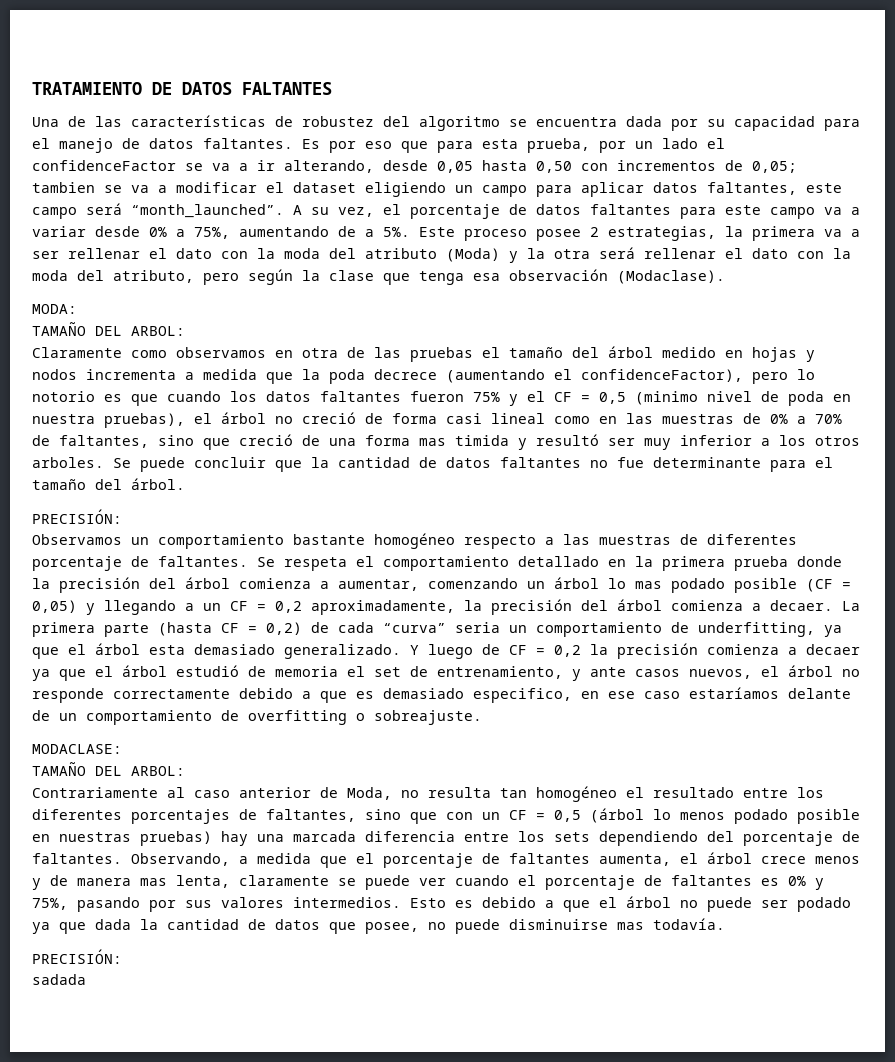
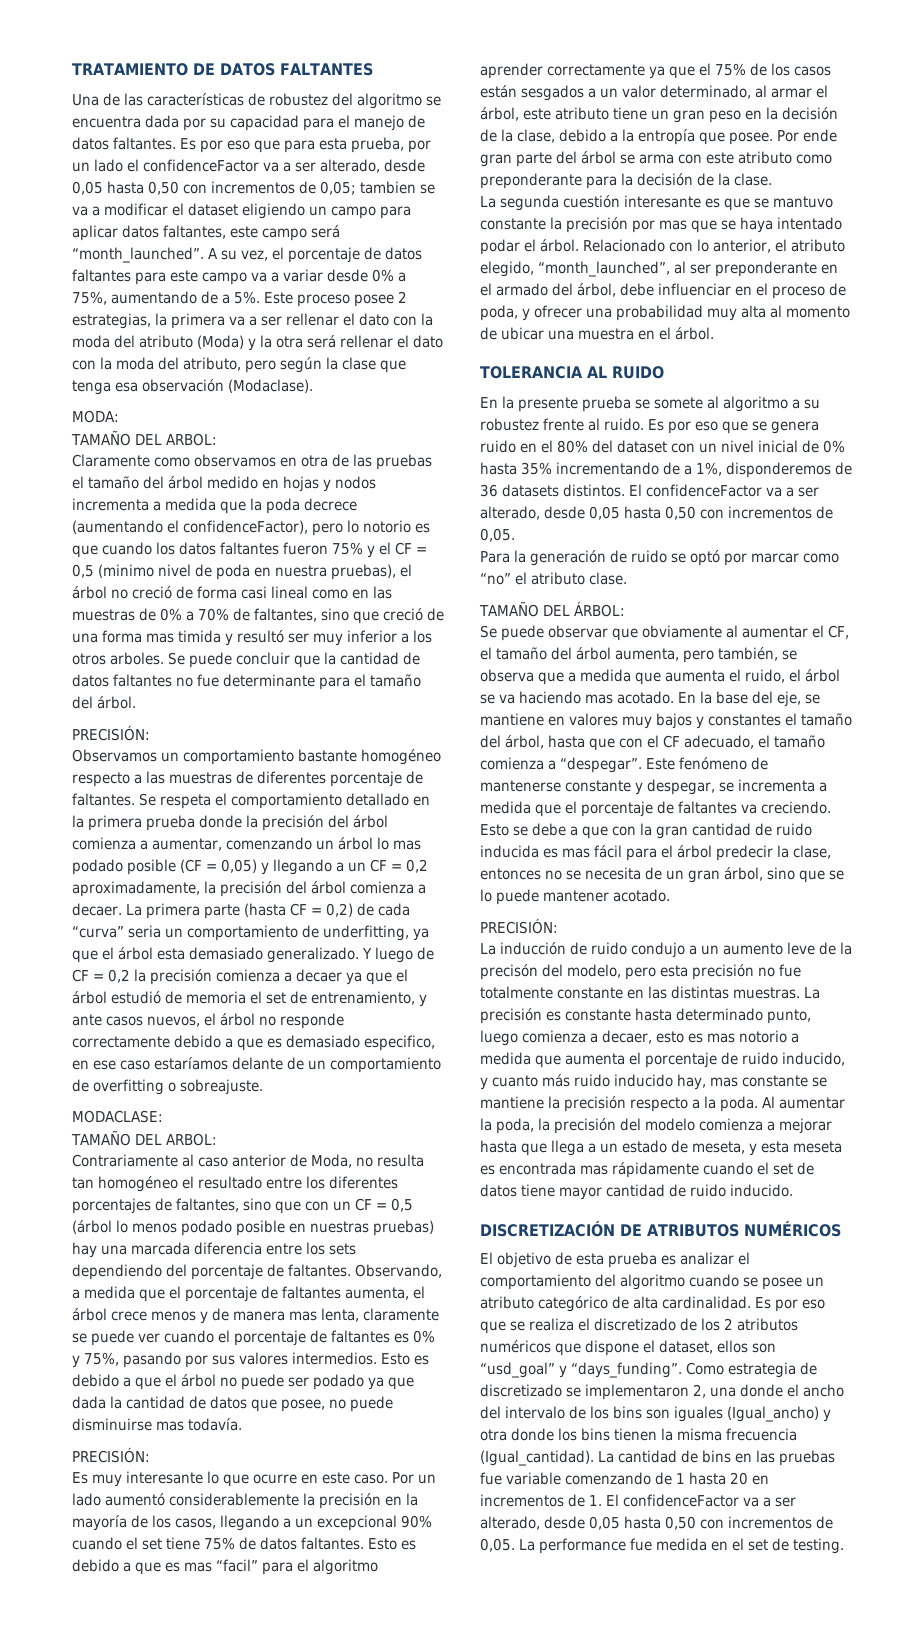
- Es por eso que para esta prueba, por un lado el confidenceFactor se va a ir alterando, desde 0,05 hasta 0,50 con incrementos de 0,05; tambien se va a modificar el dataset eligiendo un campo para aplicar datos faltantes, este campo será “month_launched”.
+ Es por eso que para esta prueba, por un lado el confidenceFactor va a ser alterado, desde 0,05 hasta 0,50 con incrementos de 0,05; tambien se va a modificar el dataset eligiendo un campo para aplicar datos faltantes, este campo será “month_launched”.
- sadada
+ Es muy interesante lo que ocurre en este caso. Por un lado aumentó considerablemente la precisión en la mayoría de los casos, llegando a un excepcional 90% cuando el set tiene 75% de datos faltantes. Esto es debido a que es mas “facil” para el algoritmo aprender correctamente ya que el 75% de los casos están sesgados a un valor determinado, al armar el árbol, este atributo tiene un gran peso en la decisión de la clase, debido a la entropía que posee. Por ende gran parte del árbol se arma con este atributo como preponderante para la decisión de la clase.
+ La segunda cuestión interesante es que se mantuvo constante la precisión por mas que se haya intentado podar el árbol. Relacionado con lo anterior, el atributo elegido, “month_launched”, al ser preponderante en el armado del árbol, debe influenciar en el proceso de poda, y ofrecer una probabilidad muy alta al momento de ubicar una muestra en el árbol.
+ TOLERANCIA AL RUIDO
+ En la presente prueba se somete al algoritmo a su robustez frente al ruido. Es por eso que se genera ruido en el 80% del dataset con un nivel inicial de 0% hasta 35% incrementando de a 1%, disponderemos de 36 datasets distintos. El confidenceFactor va a ser alterado, desde 0,05 hasta 0,50 con incrementos de 0,05.
+ Para la generación de ruido se optó por marcar como “no” el atributo clase.
+ TAMAÑO DEL ÁRBOL:
+ Se puede observar que obviamente al aumentar el CF, el tamaño del árbol aumenta, pero también, se observa que a medida que aumenta el ruido, el árbol se va haciendo mas acotado. En la base del eje, se mantiene en valores muy bajos y constantes el tamaño del árbol, hasta que con el CF adecuado, el tamaño comienza a “despegar”. Este fenómeno de mantenerse constante y despegar, se incrementa a medida que el porcentaje de faltantes va creciendo. Esto se debe a que con la gran cantidad de ruido inducida es mas fácil para el árbol predecir la clase, entonces no se necesita de un gran árbol, sino que se lo puede mantener acotado.
+ PRECISIÓN:
+ La inducción de ruido condujo a un aumento leve de la precisón del modelo, pero esta precisión no fue totalmente constante en las distintas muestras. La precisión es constante hasta determinado punto, luego comienza a decaer, esto es mas notorio a medida que aumenta el porcentaje de ruido inducido, y cuanto más ruido inducido hay, mas constante se mantiene la precisión respecto a la poda. Al aumentar la poda, la precisión del modelo comienza a mejorar hasta que llega a un estado de meseta, y esta meseta es encontrada mas rápidamente cuando el set de datos tiene mayor cantidad de ruido inducido.
+ DISCRETIZACIÓN DE ATRIBUTOS NUMÉRICOS
+ El objetivo de esta prueba es analizar el comportamiento del algoritmo cuando se posee un atributo categórico de alta cardinalidad. Es por eso que se realiza el discretizado de los 2 atributos numéricos que dispone el dataset, ellos son “usd_goal” y “days_funding”. Como estrategia de discretizado se implementaron 2, una donde el ancho del intervalo de los bins son iguales (Igual_ancho) y otra donde los bins tienen la misma frecuencia (Igual_cantidad). La cantidad de bins en las pruebas fue variable comenzando de 1 hasta 20 en incrementos de 1. El confidenceFactor va a ser alterado, desde 0,05 hasta 0,50 con incrementos de 0,05. La performance fue medida en el set de testing.

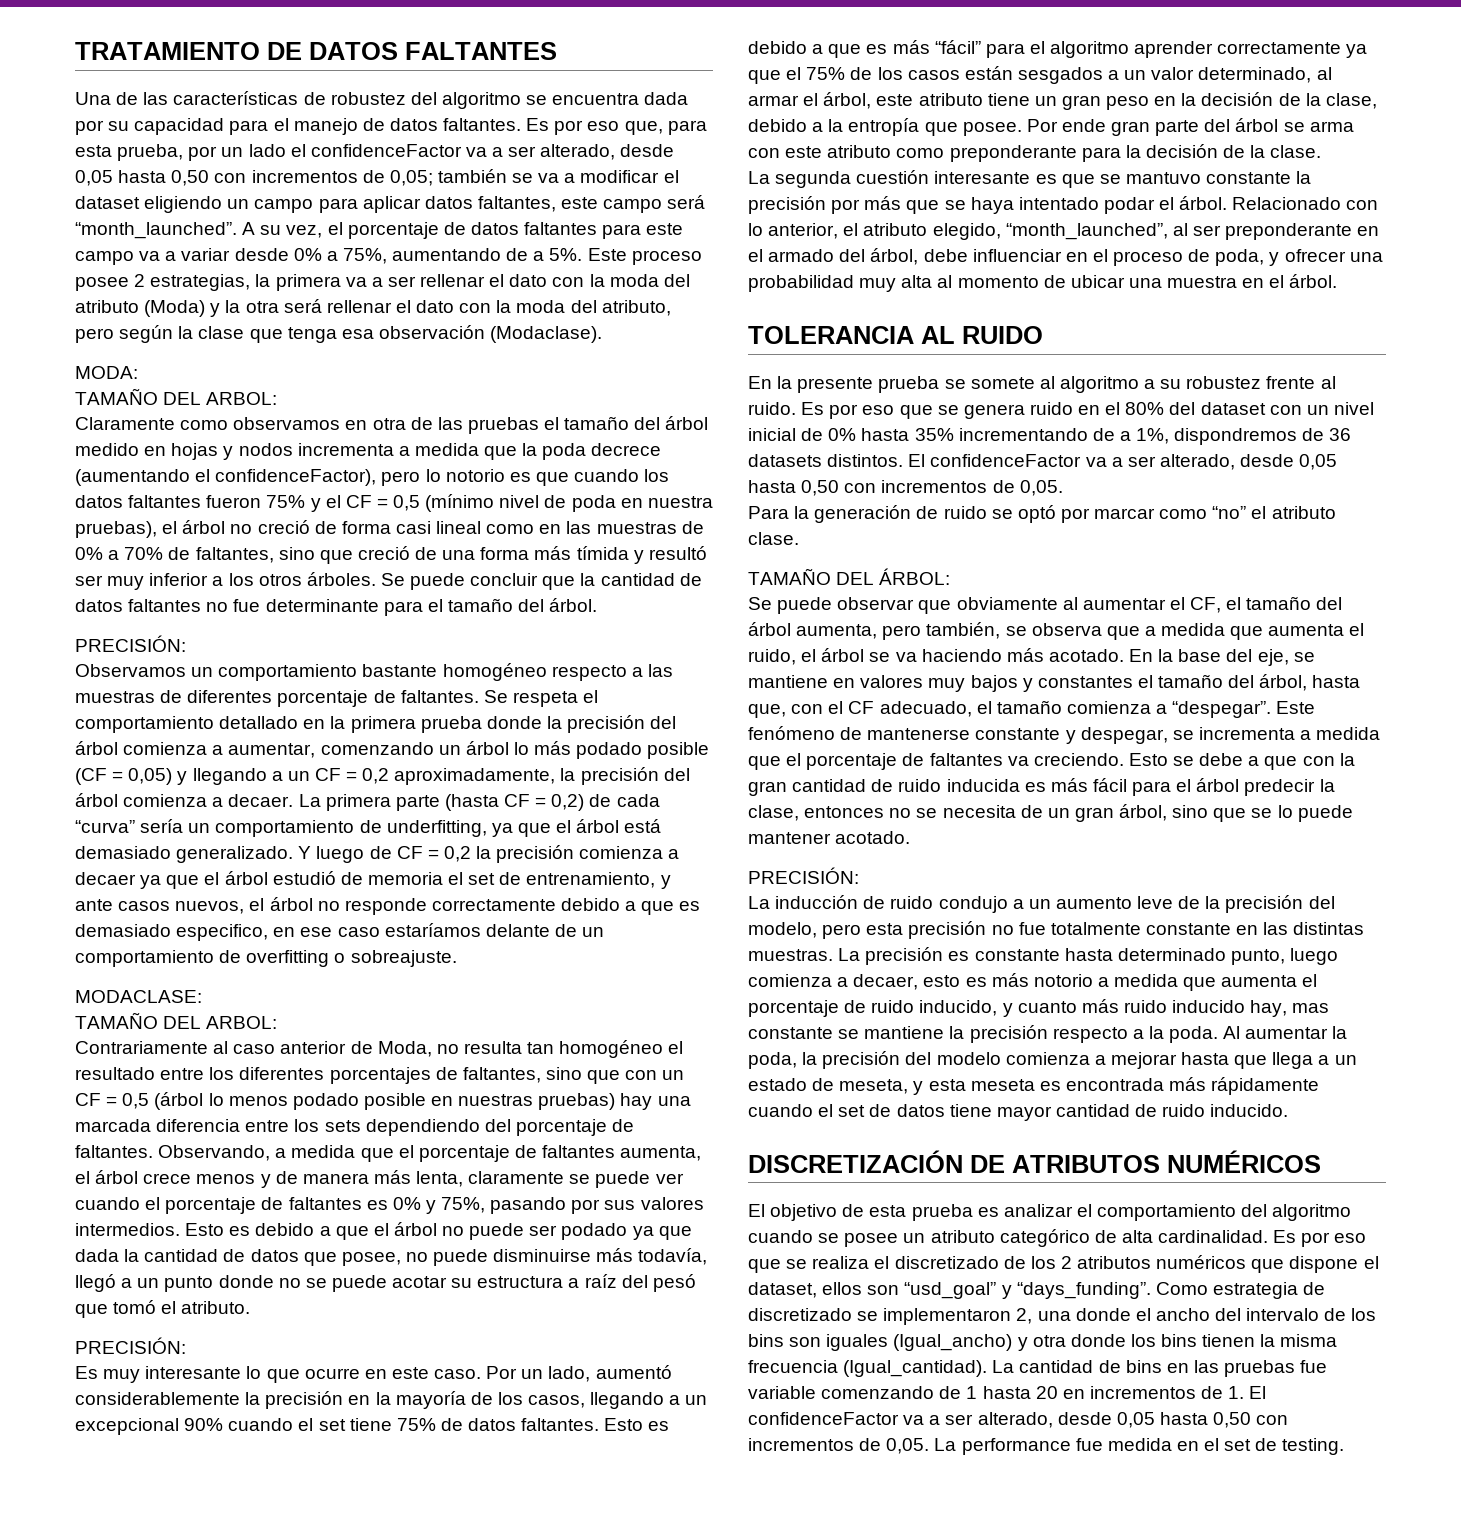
- Es por eso que para esta prueba, por un lado el confidenceFactor va a ser alterado, desde 0,05 hasta 0,50 con incrementos de 0,05; tambien se va a modificar el dataset eligiendo un campo para aplicar datos faltantes, este campo será “month_launched”.
+ Es por eso que, para esta prueba, por un lado el confidenceFactor va a ser alterado, desde 0,05 hasta 0,50 con incrementos de 0,05; también se va a modificar el dataset eligiendo un campo para aplicar datos faltantes, este campo será “month_launched”.
- Claramente como observamos en otra de las pruebas el tamaño del árbol medido en hojas y nodos incrementa a medida que la poda decrece (aumentando el confidenceFactor), pero lo notorio es que cuando los datos faltantes fueron 75% y el CF = 0,5 (minimo nivel de poda en nuestra pruebas), el árbol no creció de forma casi lineal como en las muestras de 0% a 70% de faltantes, sino que creció de una forma mas timida y resultó ser muy inferior a los otros arboles.
+ Claramente como observamos en otra de las pruebas el tamaño del árbol medido en hojas y nodos incrementa a medida que la poda decrece (aumentando el confidenceFactor), pero lo notorio es que cuando los datos faltantes fueron 75% y el CF = 0,5 (mínimo nivel de poda en nuestra pruebas), el árbol no creció de forma casi lineal como en las muestras de 0% a 70% de faltantes, sino que creció de una forma más tímida y resultó ser muy inferior a los otros árboles.
- Se respeta el comportamiento detallado en la primera prueba donde la precisión del árbol comienza a aumentar, comenzando un árbol lo mas podado posible (CF = 0,05) y llegando a un CF = 0,2 aproximadamente, la precisión del árbol comienza a decaer.
+ Se respeta el comportamiento detallado en la primera prueba donde la precisión del árbol comienza a aumentar, comenzando un árbol lo más podado posible (CF = 0,05) y llegando a un CF = 0,2 aproximadamente, la precisión del árbol comienza a decaer.
- La primera parte (hasta CF = 0,2) de cada “curva” seria un comportamiento de underfitting, ya que el árbol esta demasiado generalizado.
+ La primera parte (hasta CF = 0,2) de cada “curva” sería un comportamiento de underfitting, ya que el árbol está demasiado generalizado.
- Observando, a medida que el porcentaje de faltantes aumenta, el árbol crece menos y de manera mas lenta, claramente se puede ver cuando el porcentaje de faltantes es 0% y 75%, pasando por sus valores intermedios.
+ Observando, a medida que el porcentaje de faltantes aumenta, el árbol crece menos y de manera más lenta, claramente se puede ver cuando el porcentaje de faltantes es 0% y 75%, pasando por sus valores intermedios.
- Esto es debido a que el árbol no puede ser podado ya que dada la cantidad de datos que posee, no puede disminuirse mas todavía.
+ Esto es debido a que el árbol no puede ser podado ya que dada la cantidad de datos que posee, no puede disminuirse más todavía, llegó a un punto donde no se puede acotar su estructura a raíz del pesó que tomó el atributo.
- Por un lado aumentó considerablemente la precisión en la mayoría de los casos, llegando a un excepcional 90% cuando el set tiene 75% de datos faltantes.
+ Por un lado, aumentó considerablemente la precisión en la mayoría de los casos, llegando a un excepcional 90% cuando el set tiene 75% de datos faltantes.
- Esto es debido a que es mas “facil” para el algoritmo aprender correctamente ya que el 75% de los casos están sesgados a un valor determinado, al armar el árbol, este atributo tiene un gran peso en la decisión de la clase, debido a la entropía que posee.
+ Esto es debido a que es más “fácil” para el algoritmo aprender correctamente ya que el 75% de los casos están sesgados a un valor determinado, al armar el árbol, este atributo tiene un gran peso en la decisión de la clase, debido a la entropía que posee.
- La segunda cuestión interesante es que se mantuvo constante la precisión por mas que se haya intentado podar el árbol.
+ La segunda cuestión interesante es que se mantuvo constante la precisión por más que se haya intentado podar el árbol.
- Es por eso que se genera ruido en el 80% del dataset con un nivel inicial de 0% hasta 35% incrementando de a 1%, disponderemos de 36 datasets distintos.
+ Es por eso que se genera ruido en el 80% del dataset con un nivel inicial de 0% hasta 35% incrementando de a 1%, dispondremos de 36 datasets distintos.
- Se puede observar que obviamente al aumentar el CF, el tamaño del árbol aumenta, pero también, se observa que a medida que aumenta el ruido, el árbol se va haciendo mas acotado.
+ Se puede observar que obviamente al aumentar el CF, el tamaño del árbol aumenta, pero también, se observa que a medida que aumenta el ruido, el árbol se va haciendo más acotado.
- En la base del eje, se mantiene en valores muy bajos y constantes el tamaño del árbol, hasta que con el CF adecuado, el tamaño comienza a “despegar”.
+ En la base del eje, se mantiene en valores muy bajos y constantes el tamaño del árbol, hasta que, con el CF adecuado, el tamaño comienza a “despegar”.
- Esto se debe a que con la gran cantidad de ruido inducida es mas fácil para el árbol predecir la clase, entonces no se necesita de un gran árbol, sino que se lo puede mantener acotado.
+ Esto se debe a que con la gran cantidad de ruido inducida es más fácil para el árbol predecir la clase, entonces no se necesita de un gran árbol, sino que se lo puede mantener acotado.
- La inducción de ruido condujo a un aumento leve de la precisón del modelo, pero esta precisión no fue totalmente constante en las distintas muestras.
+ La inducción de ruido condujo a un aumento leve de la precisión del modelo, pero esta precisión no fue totalmente constante en las distintas muestras.
- La precisión es constante hasta determinado punto, luego comienza a decaer, esto es mas notorio a medida que aumenta el porcentaje de ruido inducido, y cuanto más ruido inducido hay, mas constante se mantiene la precisión respecto a la poda.
+ La precisión es constante hasta determinado punto, luego comienza a decaer, esto es más notorio a medida que aumenta el porcentaje de ruido inducido, y cuanto más ruido inducido hay, mas constante se mantiene la precisión respecto a la poda.
- Al aumentar la poda, la precisión del modelo comienza a mejorar hasta que llega a un estado de meseta, y esta meseta es encontrada mas rápidamente cuando el set de datos tiene mayor cantidad de ruido inducido.
+ Al aumentar la poda, la precisión del modelo comienza a mejorar hasta que llega a un estado de meseta, y esta meseta es encontrada más rápidamente cuando el set de datos tiene mayor cantidad de ruido inducido.

